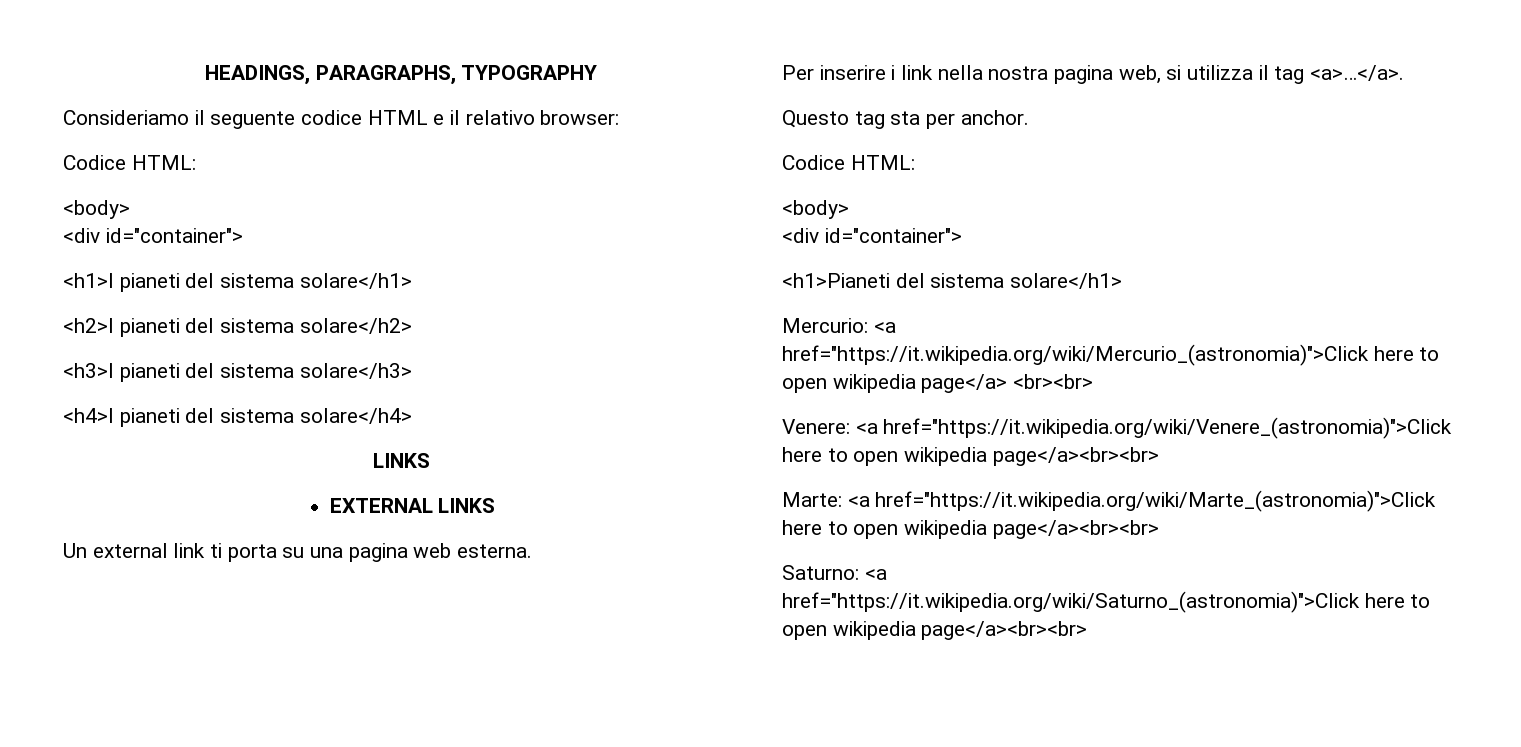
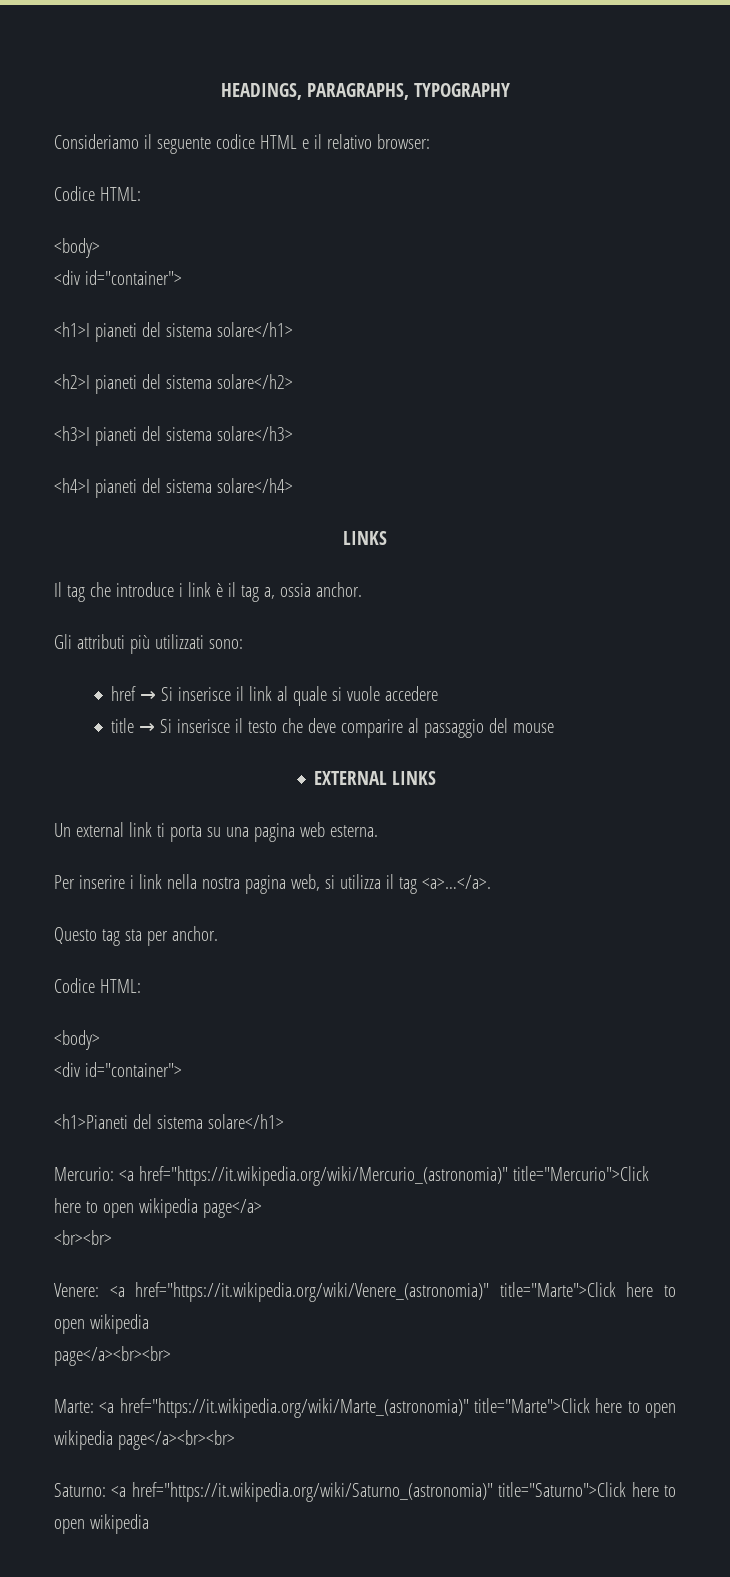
+ Il tag che introduce i link è il tag a, ossia anchor.
+ Gli attributi più utilizzati sono:
+ href → Si inserisce il link al quale si vuole accedere
+ title → Si inserisce il testo che deve comparire al passaggio del mouse
- Mercurio: <a href="https://it.wikipedia.org/wiki/Mercurio_(astronomia)">Click here to open wikipedia page</a> <br><br>
+ Mercurio: <a href="https://it.wikipedia.org/wiki/Mercurio_(astronomia)" title="Mercurio">Click here to open wikipedia page</a>
+ <br><br>
- Venere: <a href="https://it.wikipedia.org/wiki/Venere_(astronomia)">Click here to open wikipedia page</a><br><br>
+ Venere: <a href="https://it.wikipedia.org/wiki/Venere_(astronomia)" title="Marte">Click here to open wikipedia
+ page</a><br><br>
- Marte: <a href="https://it.wikipedia.org/wiki/Marte_(astronomia)">Click here to open wikipedia page</a><br><br>
+ Marte: <a href="https://it.wikipedia.org/wiki/Marte_(astronomia)" title="Marte">Click here to open wikipedia page</a><br><br>
- Saturno: <a href="https://it.wikipedia.org/wiki/Saturno_(astronomia)">Click here to open wikipedia page</a><br><br>
+ Saturno: <a href="https://it.wikipedia.org/wiki/Saturno_(astronomia)" title="Saturno">Click here to open wikipedia

